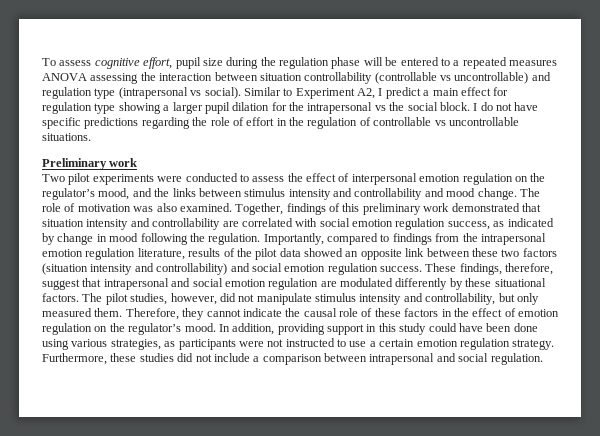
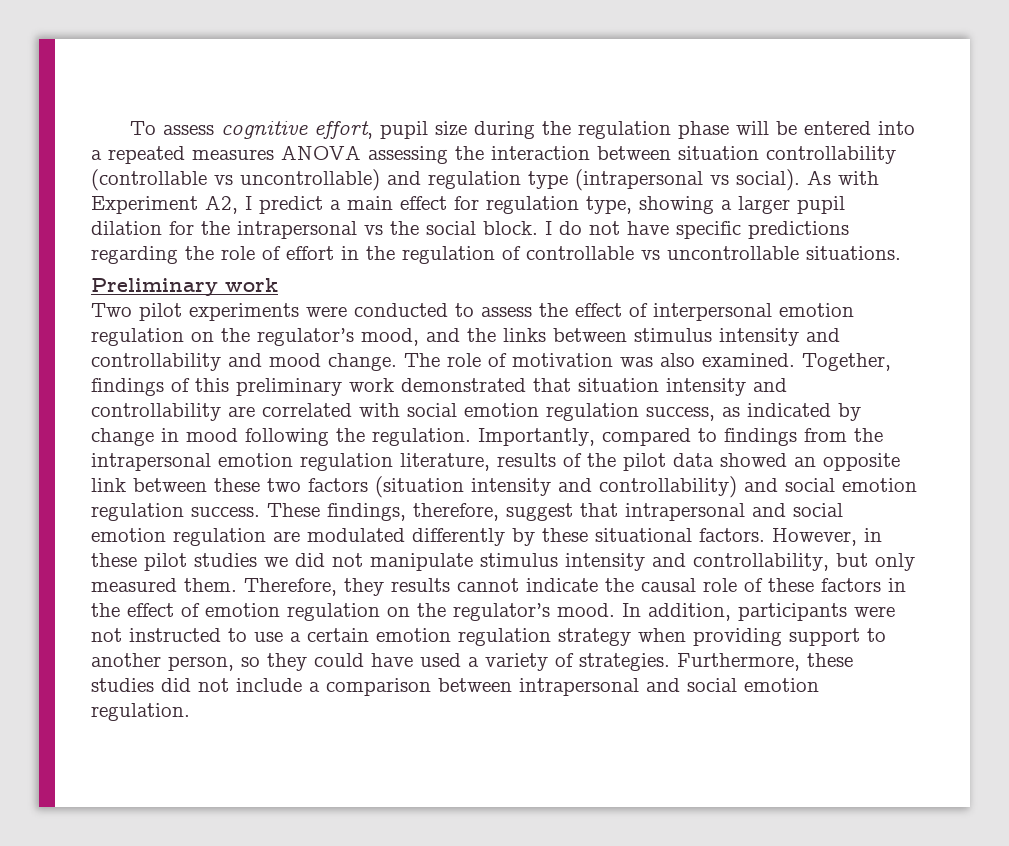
- To assess cognitive effort, pupil size during the regulation phase will be entered to a repeated measures ANOVA assessing the interaction between situation controllability (controllable vs uncontrollable) and regulation type (intrapersonal vs social).
+ To assess cognitive effort, pupil size during the regulation phase will be entered into a repeated measures ANOVA assessing the interaction between situation controllability (controllable vs uncontrollable) and regulation type (intrapersonal vs social).
- Similar to Experiment A2, I predict a main effect for regulation type showing a larger pupil dilation for the intrapersonal vs the social block.
+ As with Experiment A2, I predict a main effect for regulation type, showing a larger pupil dilation for the intrapersonal vs the social block.
- The pilot studies, however, did not manipulate stimulus intensity and controllability, but only measured them.
+ However, in these pilot studies we did not manipulate stimulus intensity and controllability, but only measured them.
- Therefore, they cannot indicate the causal role of these factors in the effect of emotion regulation on the regulator’s mood.
+ Therefore, they results cannot indicate the causal role of these factors in the effect of emotion regulation on the regulator’s mood.
- In addition, providing support in this study could have been done using various strategies, as participants were not instructed to use a certain emotion regulation strategy.
+ In addition, participants were not instructed to use a certain emotion regulation strategy when providing support to another person, so they could have used a variety of strategies.
- Furthermore, these studies did not include a comparison between intrapersonal and social regulation.
+ Furthermore, these studies did not include a comparison between intrapersonal and social emotion regulation.

